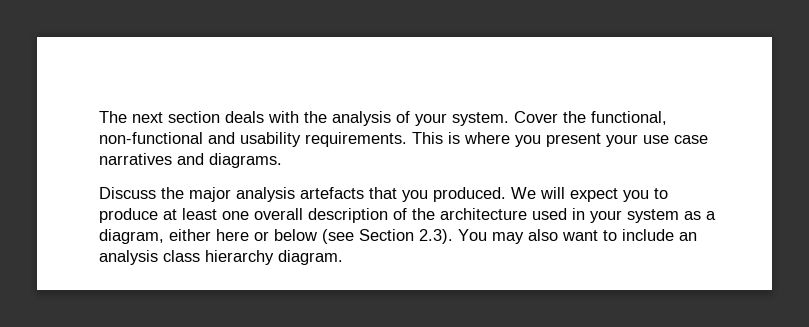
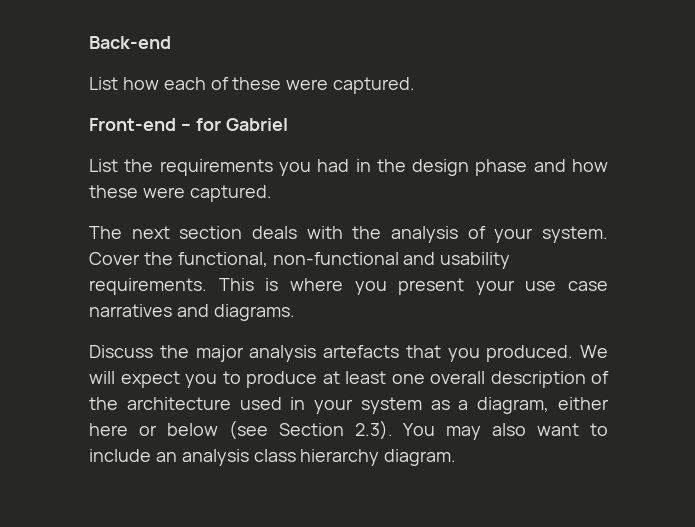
+ Back-end
+ List how each of these were captured.
+ Front-end – for Gabriel
+ List the requirements you had in the design phase and how these were captured.

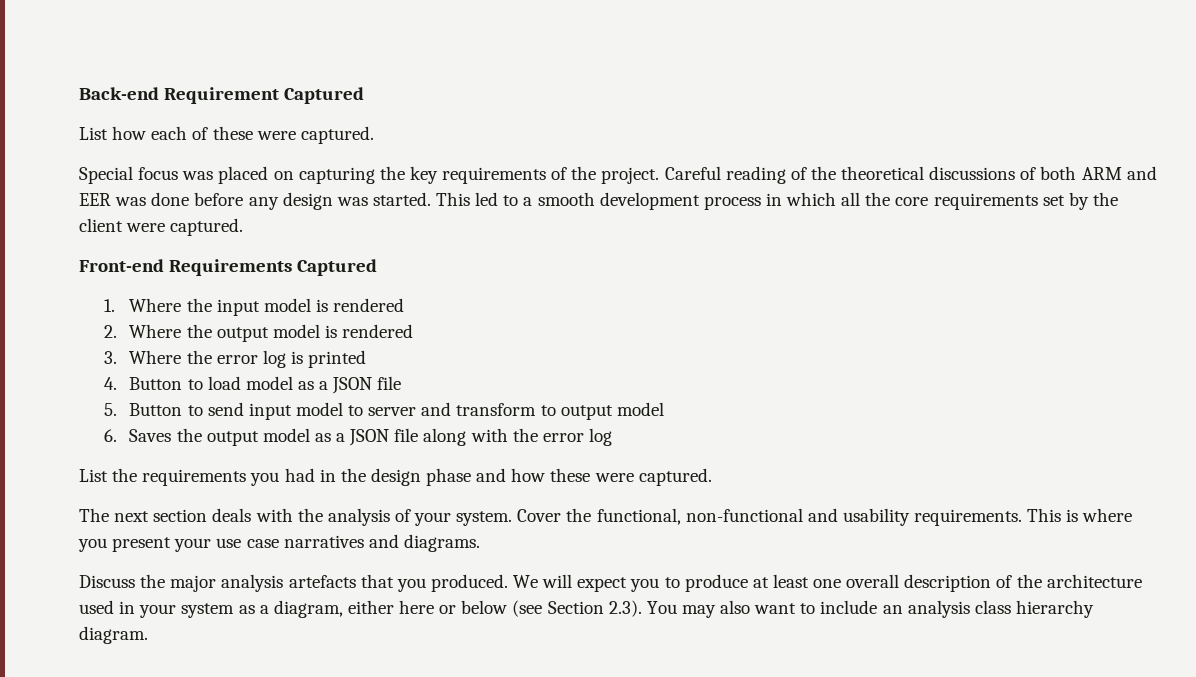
- Back-end
+ Back-end Requirement Captured
- Front-end – for Gabriel
+ Special focus was placed on capturing the key requirements of the project. Careful reading of the theoretical discussions of both ARM and EER was done before any design was started. This led to a smooth development process in which all the core requirements set by the client were captured.
+ Front-end Requirements Captured
+ 1. Where the input model is rendered
+ 2. Where the output model is rendered
+ 3. Where the error log is printed
+ 4. Button to load model as a JSON file
+ 5. Button to send input model to server and transform to output model
+ 6. Saves the output model as a JSON file along with the error log

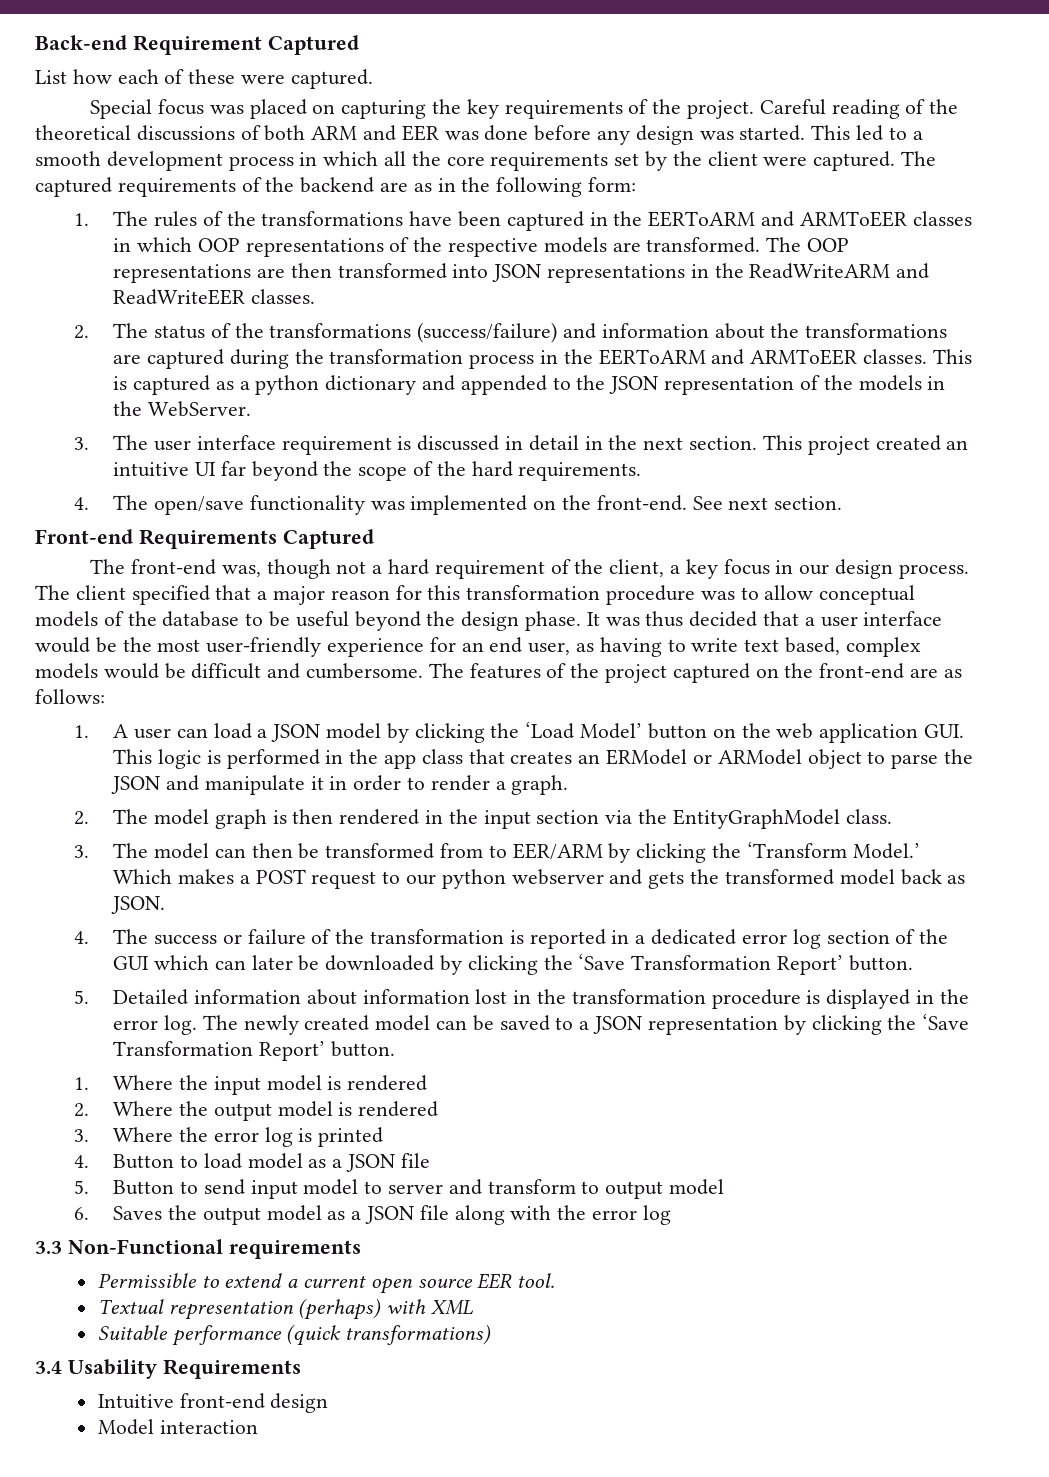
- This led to a smooth development process in which all the core requirements set by the client were captured.
+ This led to a smooth development process in which all the core requirements set by the client were captured. The captured requirements of the backend are as in the following form:
+ 1. The rules of the transformations have been captured in the EERToARM and ARMToEER classes in which OOP representations of the respective models are transformed. The OOP representations are then transformed into JSON representations in the ReadWriteARM and ReadWriteEER classes.
+ 2. The status of the transformations (success/failure) and information about the transformations are captured during the transformation process in the EERToARM and ARMToEER classes. This is captured as a python dictionary and appended to the JSON representation of the models in the WebServer.
+ 3. The user interface requirement is discussed in detail in the next section. This project created an intuitive UI far beyond the scope of the hard requirements.
+ 4. The open/save functionality was implemented on the front-end. See next section.
  Front-end Requirements Captured
+ The front-end was, though not a hard requirement of the client, a key focus in our design process. The client specified that a major reason for this transformation procedure was to allow conceptual models of the database to be useful beyond the design phase. It was thus decided that a user interface would be the most user-friendly experience for an end user, as having to write text based, complex models would be difficult and cumbersome. The features of the project captured on the front-end are as follows:
+ 1. A user can load a JSON model by clicking the ‘Load Model’ button on the web application GUI. This logic is performed in the app class that creates an ERModel or ARModel object to parse the JSON and manipulate it in order to render a graph.
+ 2. The model graph is then rendered in the input section via the EntityGraphModel class.
+ 3. The model can then be transformed from to EER/ARM by clicking the ‘Transform Model.’ Which makes a POST request to our python webserver and gets the transformed model back as JSON.
+ 4. The success or failure of the transformation is reported in a dedicated error log section of the GUI which can later be downloaded by clicking the ‘Save Transformation Report’ button.
+ 5. Detailed information about information lost in the transformation procedure is displayed in the error log. The newly created model can be saved to a JSON representation by clicking the ‘Save Transformation Report’ button.
- List the requirements you had in the design phase and how these were captured.
- The next section deals with the analysis of your system. Cover the functional, non-functional and usability requirements. This is where you present your use case narratives and diagrams.
- Discuss the major analysis artefacts that you produced. We will expect you to produce at least one overall description of the architecture used in your system as a diagram, either here or below (see Section 2.3). You may also want to include an analysis class hierarchy diagram.
+ 3.3 Non-Functional requirements
+ Permissible to extend a current open source EER tool.
+ Textual representation (perhaps) with XML
+ Suitable performance (quick transformations)
+ 3.4 Usability Requirements
+ Intuitive front-end design
+ Model interaction

